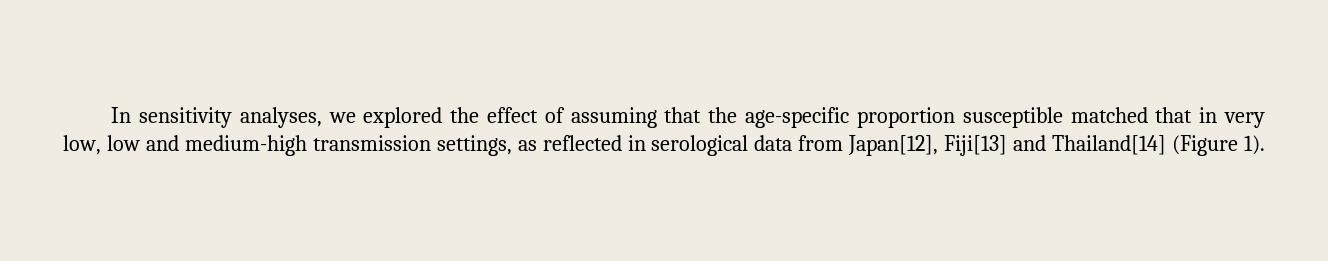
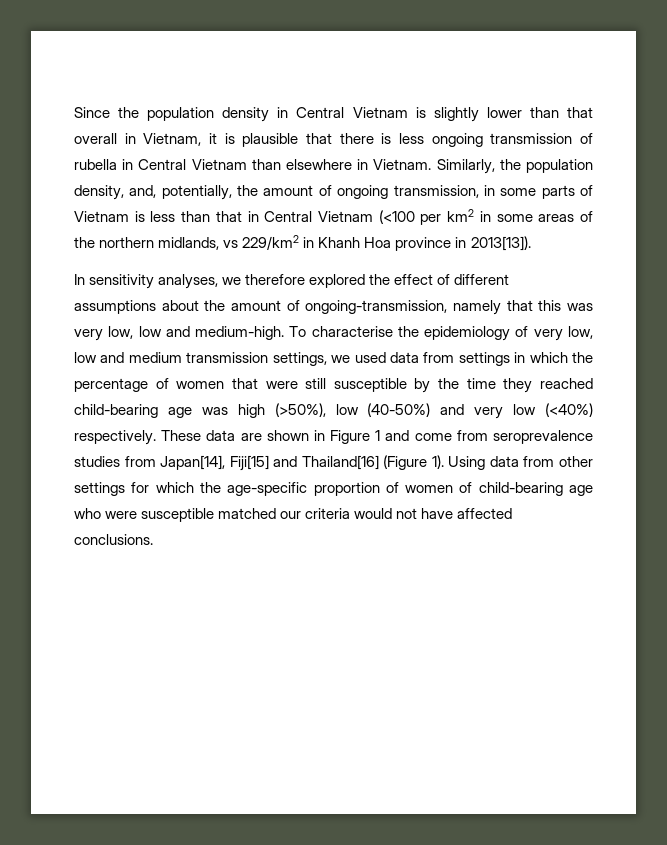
+ Since the population density in Central Vietnam is slightly lower than that overall in Vietnam, it is plausible that there is less ongoing transmission of rubella in Central Vietnam than elsewhere in Vietnam. Similarly, the population density, and, potentially, the amount of ongoing transmission, in some parts of Vietnam is less than that in Central Vietnam (<100 per km2 in some areas of the northern midlands, vs 229/km2 in Khanh Hoa province in 2013[13]).
- In sensitivity analyses, we explored the effect of assuming that the age-specific proportion susceptible matched that in very low, low and medium-high transmission settings, as reflected in serological data from Japan[12], Fiji[13] and Thailand[14] (Figure 1).
+ In sensitivity analyses, we therefore explored the effect of different assumptions about the amount of ongoing-transmission, namely that this was very low, low and medium-high. To characterise the epidemiology of very low, low and medium transmission settings, we used data from settings in which the percentage of women that were still susceptible by the time they reached child-bearing age was high (>50%), low (40-50%) and very low (<40%) respectively. These data are shown in Figure 1 and come from seroprevalence studies from Japan[14], Fiji[15] and Thailand[16] (Figure 1). Using data from other settings for which the age-specific proportion of women of child-bearing age who were susceptible matched our criteria would not have affected conclusions.

